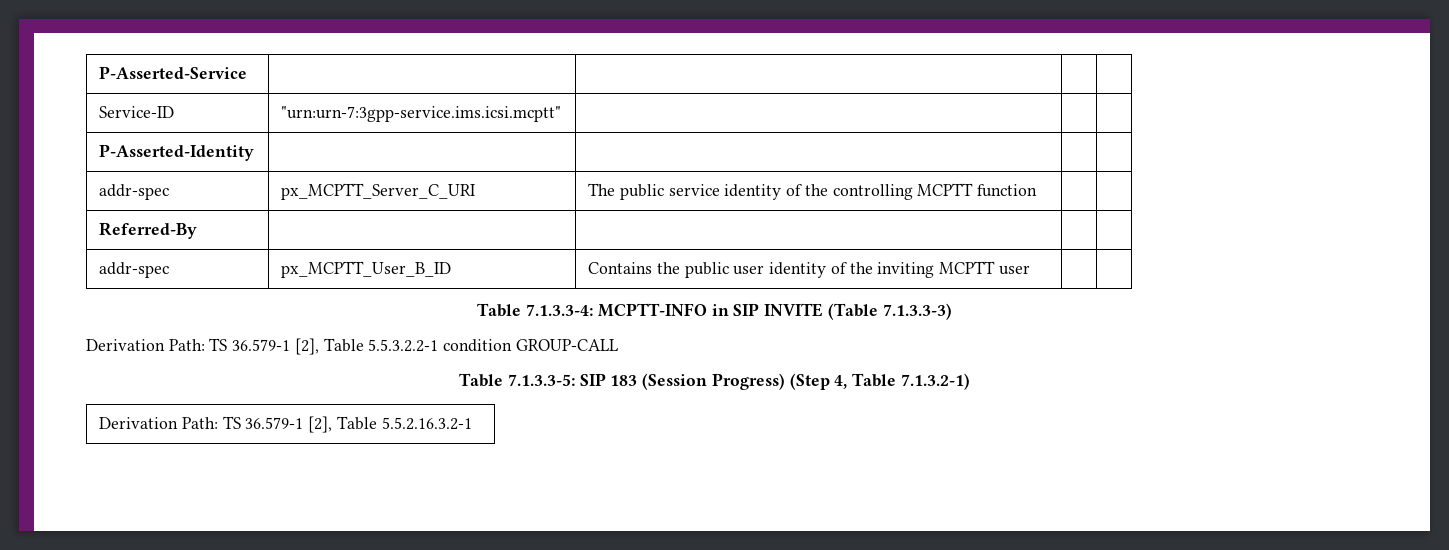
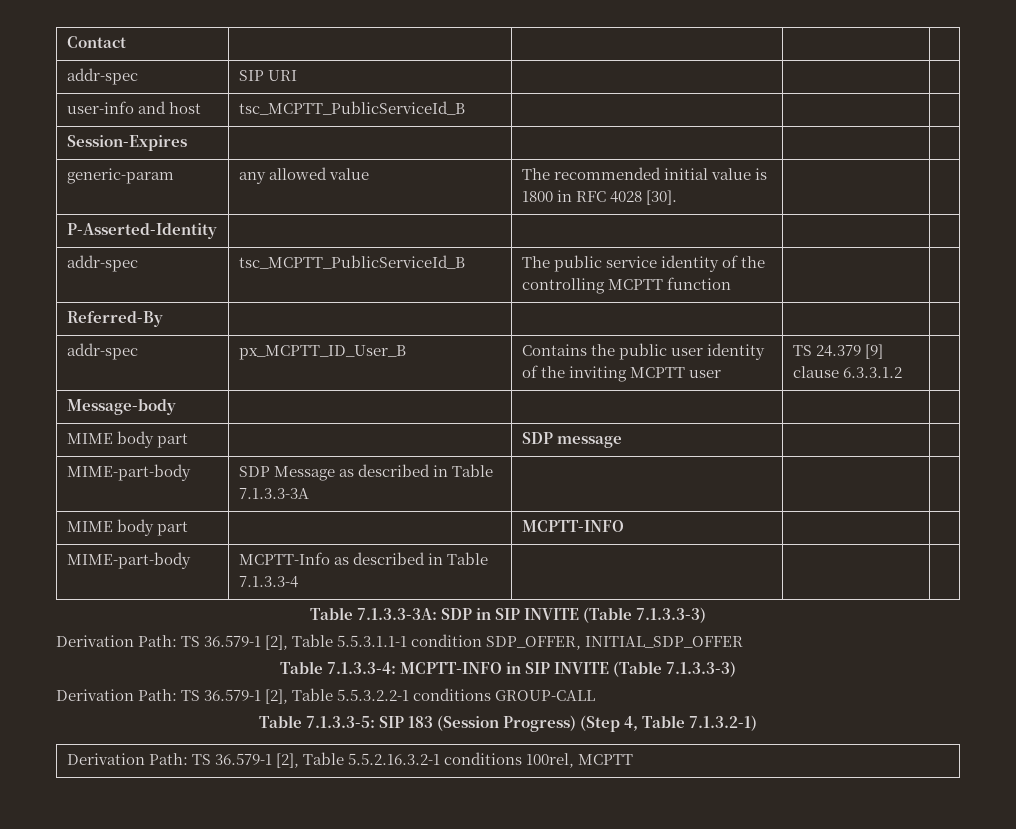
- P-Asserted-Service | | | |
- Service-ID | "urn:urn-7:3gpp-service.ims.icsi.mcptt" | | |
+ Contact | | | |
+ addr-spec | SIP URI | | |
+ user-info and host | tsc_MCPTT_PublicServiceId_B | | |
+ Session-Expires | | | |
+ generic-param | any allowed value | The recommended initial value is 1800 in RFC 4028 [30]. | |
- addr-spec | px_MCPTT_Server_C_URI | The public service identity of the controlling MCPTT function | |
+ addr-spec | tsc_MCPTT_PublicServiceId_B | The public service identity of the controlling MCPTT function | |
- addr-spec | px_MCPTT_User_B_ID | Contains the public user identity of the inviting MCPTT user | |
+ addr-spec | px_MCPTT_ID_User_B | Contains the public user identity of the inviting MCPTT user | TS 24.379 [9] clause 6.3.3.1.2 |
+ Message-body | | | |
+ MIME body part | | SDP message | |
+ MIME-part-body | SDP Message as described in Table 7.1.3.3-3A | | |
+ MIME body part | | MCPTT-INFO | |
+ MIME-part-body | MCPTT-Info as described in Table 7.1.3.3-4 | | |
+ Table 7.1.3.3-3A: SDP in SIP INVITE (Table 7.1.3.3-3)
+ Derivation Path: TS 36.579-1 [2], Table 5.5.3.1.1-1 condition SDP_OFFER, INITIAL_SDP_OFFER
- Derivation Path: TS 36.579-1 [2], Table 5.5.3.2.2-1 condition GROUP-CALL
+ Derivation Path: TS 36.579-1 [2], Table 5.5.3.2.2-1 conditions GROUP-CALL
- Derivation Path: TS 36.579-1 [2], Table 5.5.2.16.3.2-1
+ Derivation Path: TS 36.579-1 [2], Table 5.5.2.16.3.2-1 conditions 100rel, MCPTT

